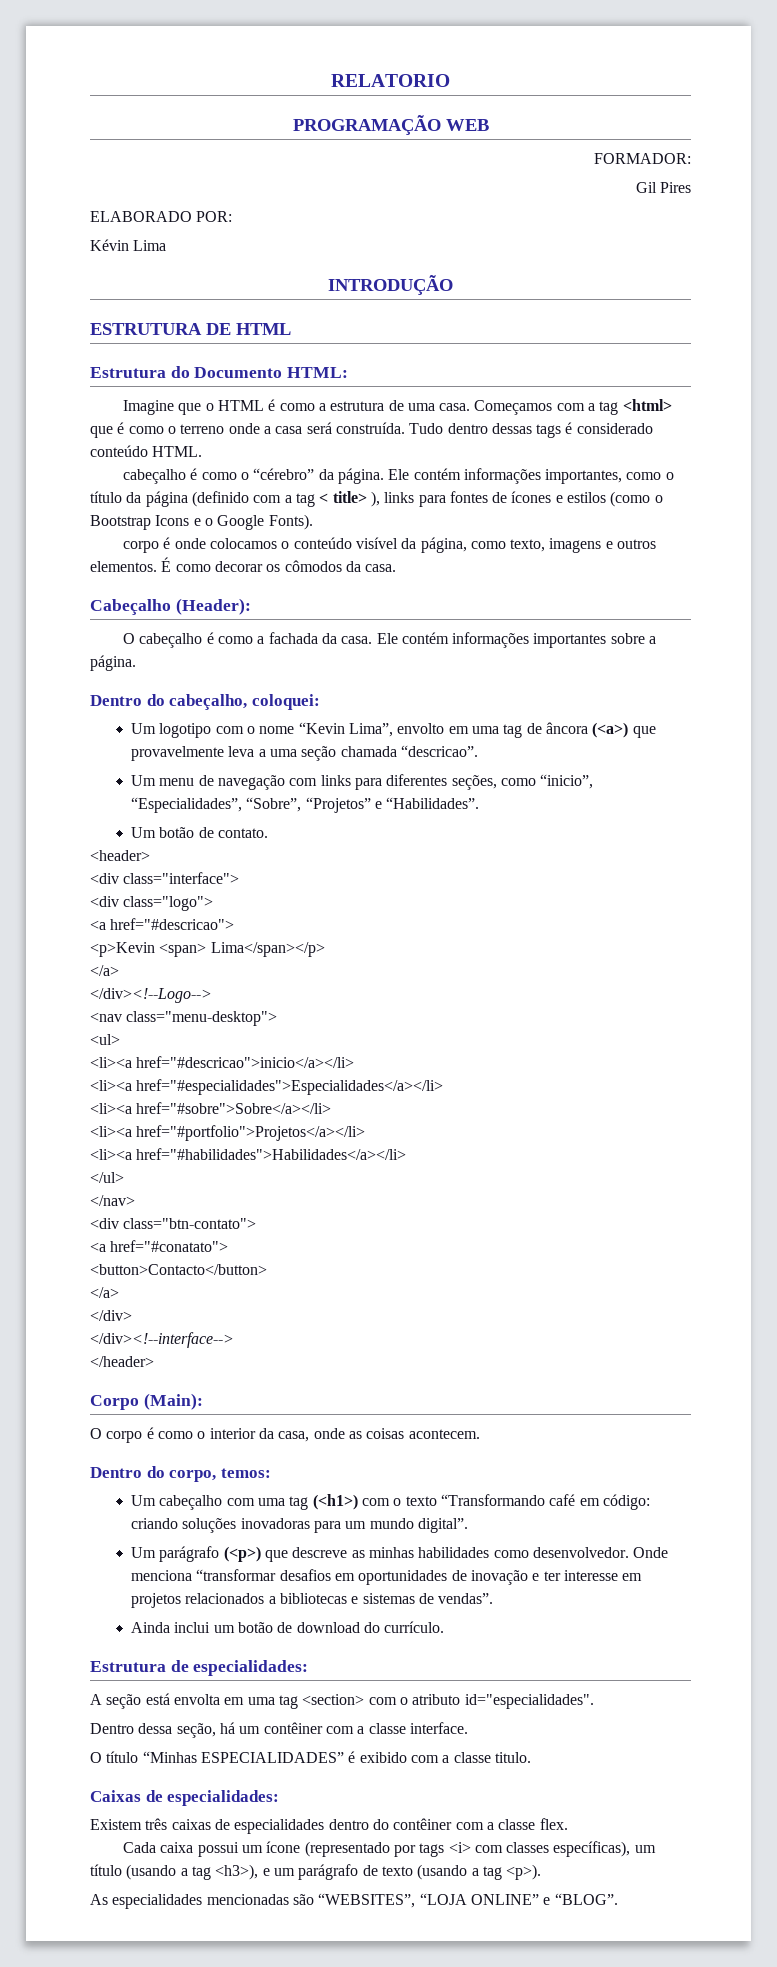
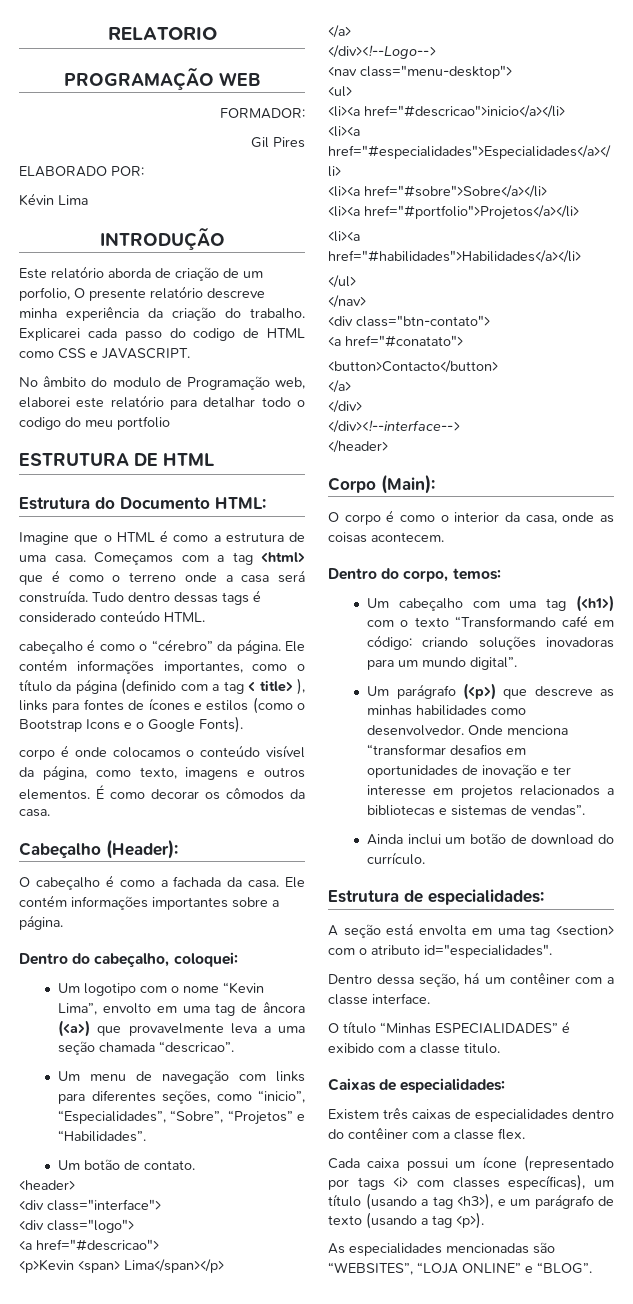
+ Este relatório aborda de criação de um porfolio, O presente relatório descreve minha experiência da criação do trabalho. Explicarei cada passo do codigo de HTML como CSS e JAVASCRIPT.
+ No âmbito do modulo de Programação web, elaborei este relatório para detalhar todo o codigo do meu portfolio

